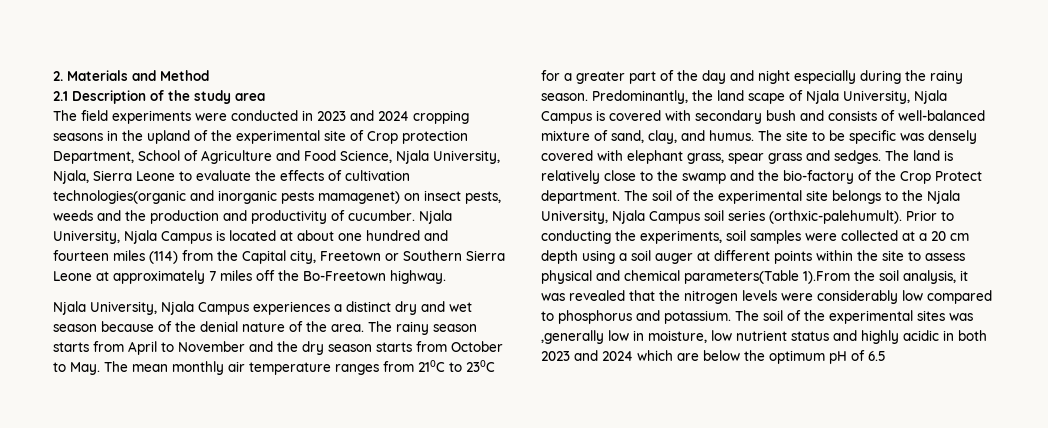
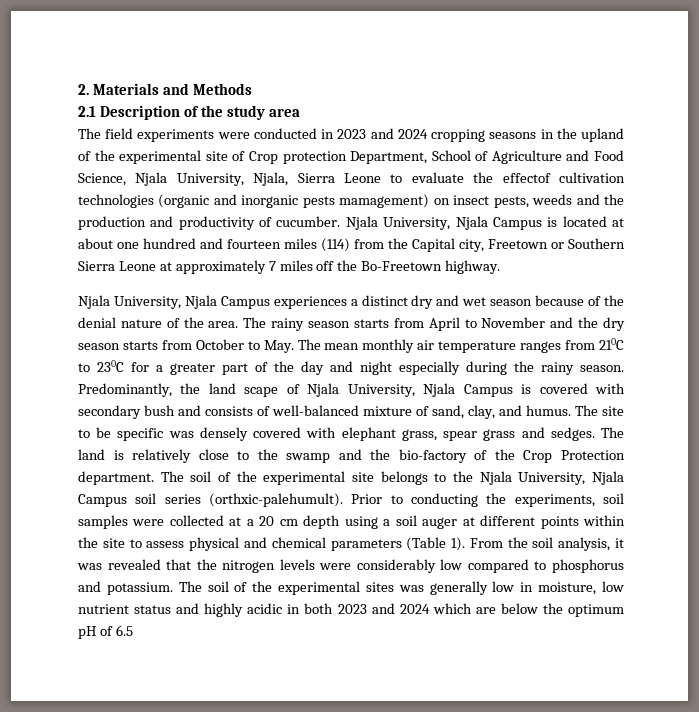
- 2. Materials and Method
+ 2. Materials and Methods
- The field experiments were conducted in 2023 and 2024 cropping seasons in the upland of the experimental site of Crop protection Department, School of Agriculture and Food Science, Njala University, Njala, Sierra Leone to evaluate the effects of cultivation technologies(organic and inorganic pests mamagenet) on insect pests, weeds and the production and productivity of cucumber.
+ The field experiments were conducted in 2023 and 2024 cropping seasons in the upland of the experimental site of Crop protection Department, School of Agriculture and Food Science, Njala University, Njala, Sierra Leone to evaluate the effectof cultivation technologies (organic and inorganic pests mamagement) on insect pests, weeds and the production and productivity of cucumber.
- The land is relatively close to the swamp and the bio-factory of the Crop Protect department.
+ The land is relatively close to the swamp and the bio-factory of the Crop Protection department.
- Prior to conducting the experiments, soil samples were collected at a 20 cm depth using a soil auger at different points within the site to assess physical and chemical parameters(Table 1).From the soil analysis, it was revealed that the nitrogen levels were considerably low compared to phosphorus and potassium.
+ Prior to conducting the experiments, soil samples were collected at a 20 cm depth using a soil auger at different points within the site to assess physical and chemical parameters (Table 1). From the soil analysis, it was revealed that the nitrogen levels were considerably low compared to phosphorus and potassium.
- The soil of the experimental sites was ,generally low in moisture, low nutrient status and highly acidic in both 2023 and 2024 which are below the optimum pH of 6.5
+ The soil of the experimental sites was generally low in moisture, low nutrient status and highly acidic in both 2023 and 2024 which are below the optimum pH of 6.5

